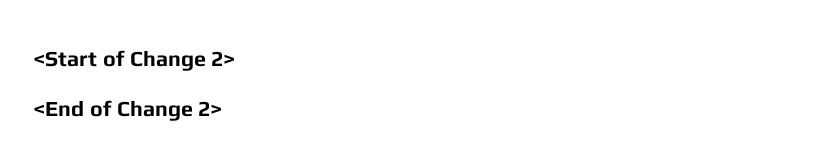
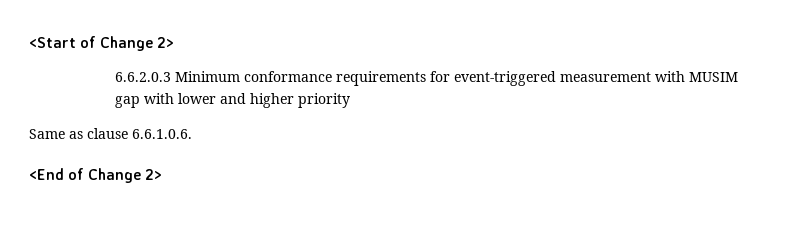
+ 6.6.2.0.3 Minimum conformance requirements for event-triggered measurement with MUSIM gap with lower and higher priority
+ Same as clause 6.6.1.0.6.

